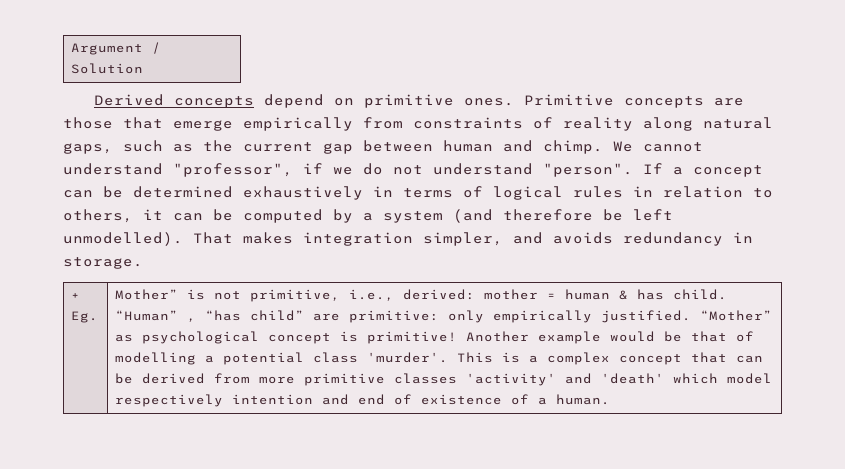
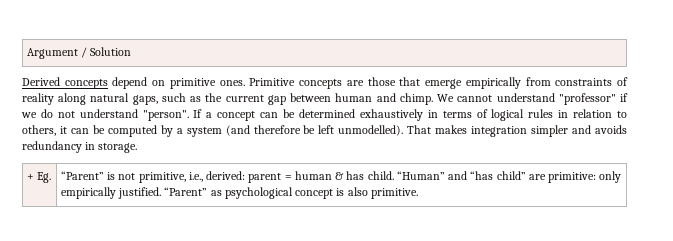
- We cannot understand "professor", if we do not understand "person".
+ We cannot understand "professor" if we do not understand "person".
- That makes integration simpler, and avoids redundancy in storage.
+ That makes integration simpler and avoids redundancy in storage.
- Mother” is not primitive, i.e., derived: mother = human & has child.
+ “Parent” is not primitive, i.e., derived: parent = human & has child.
- “Human” , “has child” are primitive: only empirically justified.
+ “Human” and “has child” are primitive: only empirically justified.
- “Mother” as psychological concept is primitive! Another example would be that of modelling a potential class 'murder'. This is a complex concept that can be derived from more primitive classes 'activity' and 'death' which model respectively intention and end of existence of a human.
+ “Parent” as psychological concept is also primitive.

